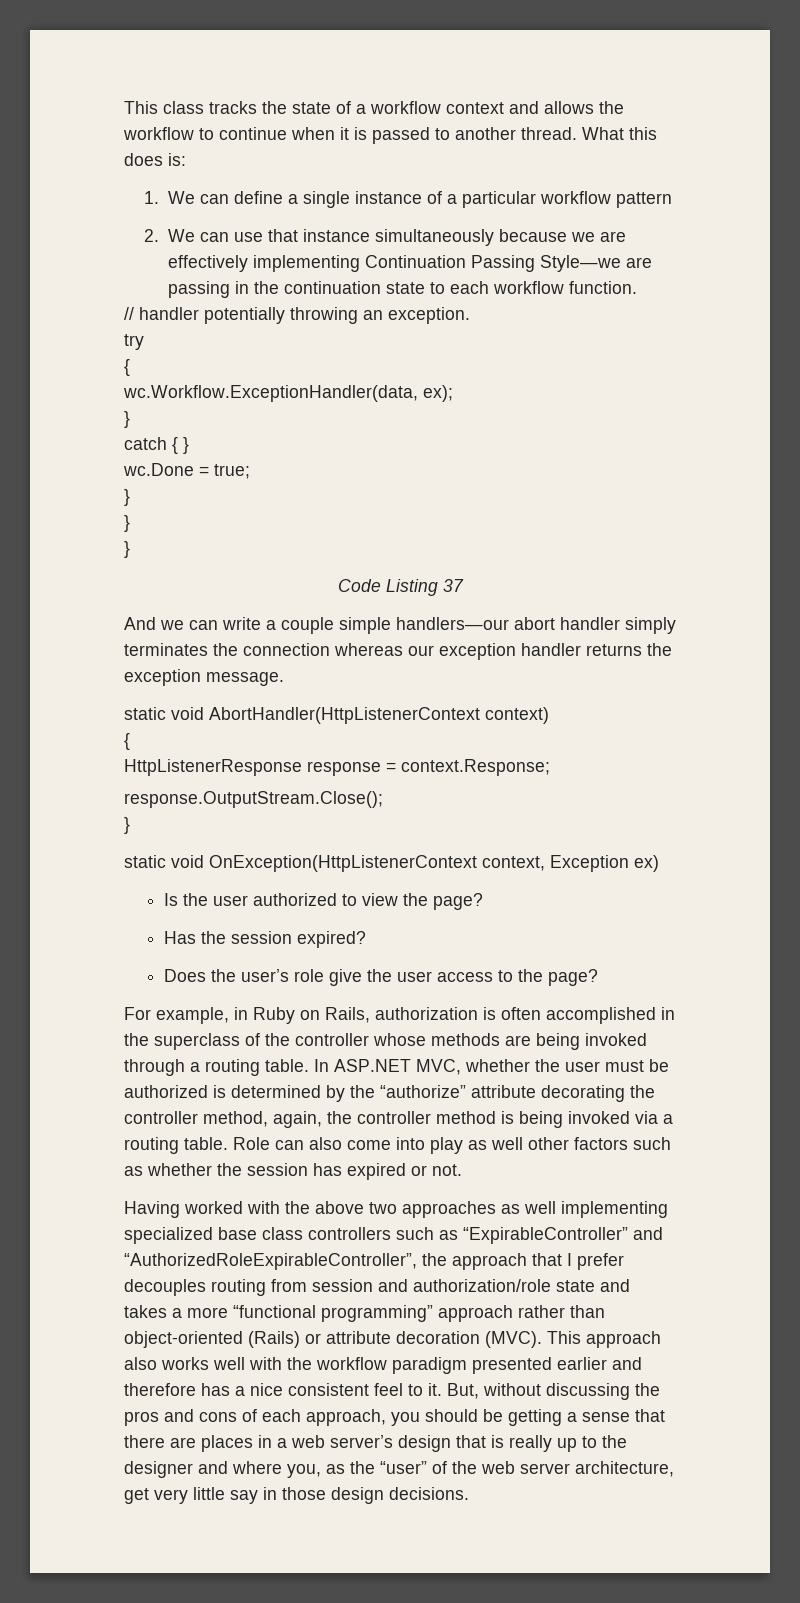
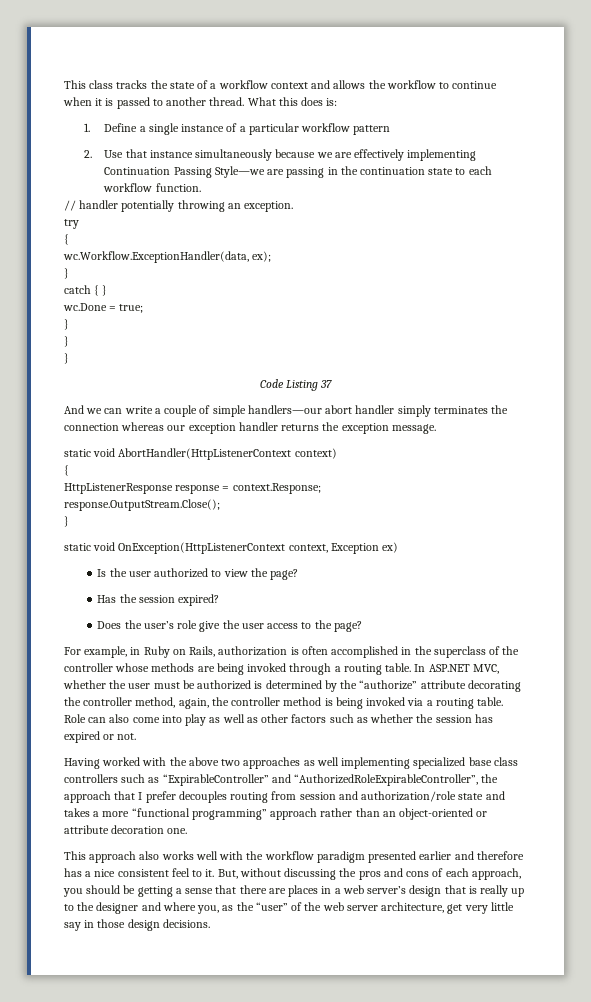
- 1. We can define a single instance of a particular workflow pattern
+ 1. Define a single instance of a particular workflow pattern
- 2. We can use that instance simultaneously because we are effectively implementing Continuation Passing Style—we are passing in the continuation state to each workflow function.
+ 2. Use that instance simultaneously because we are effectively implementing Continuation Passing Style—we are passing in the continuation state to each workflow function.
- And we can write a couple simple handlers—our abort handler simply terminates the connection whereas our exception handler returns the exception message.
+ And we can write a couple of simple handlers—our abort handler simply terminates the connection whereas our exception handler returns the exception message.
- Role can also come into play as well other factors such as whether the session has expired or not.
+ Role can also come into play as well as other factors such as whether the session has expired or not.
- Having worked with the above two approaches as well implementing specialized base class controllers such as “ExpirableController” and “AuthorizedRoleExpirableController”, the approach that I prefer decouples routing from session and authorization/role state and takes a more “functional programming” approach rather than object-oriented (Rails) or attribute decoration (MVC). This approach also works well with the workflow paradigm presented earlier and therefore has a nice consistent feel to it.
+ Having worked with the above two approaches as well implementing specialized base class controllers such as “ExpirableController” and “AuthorizedRoleExpirableController”, the approach that I prefer decouples routing from session and authorization/role state and takes a more “functional programming” approach rather than an object-oriented or attribute decoration one.
+ This approach also works well with the workflow paradigm presented earlier and therefore has a nice consistent feel to it.

